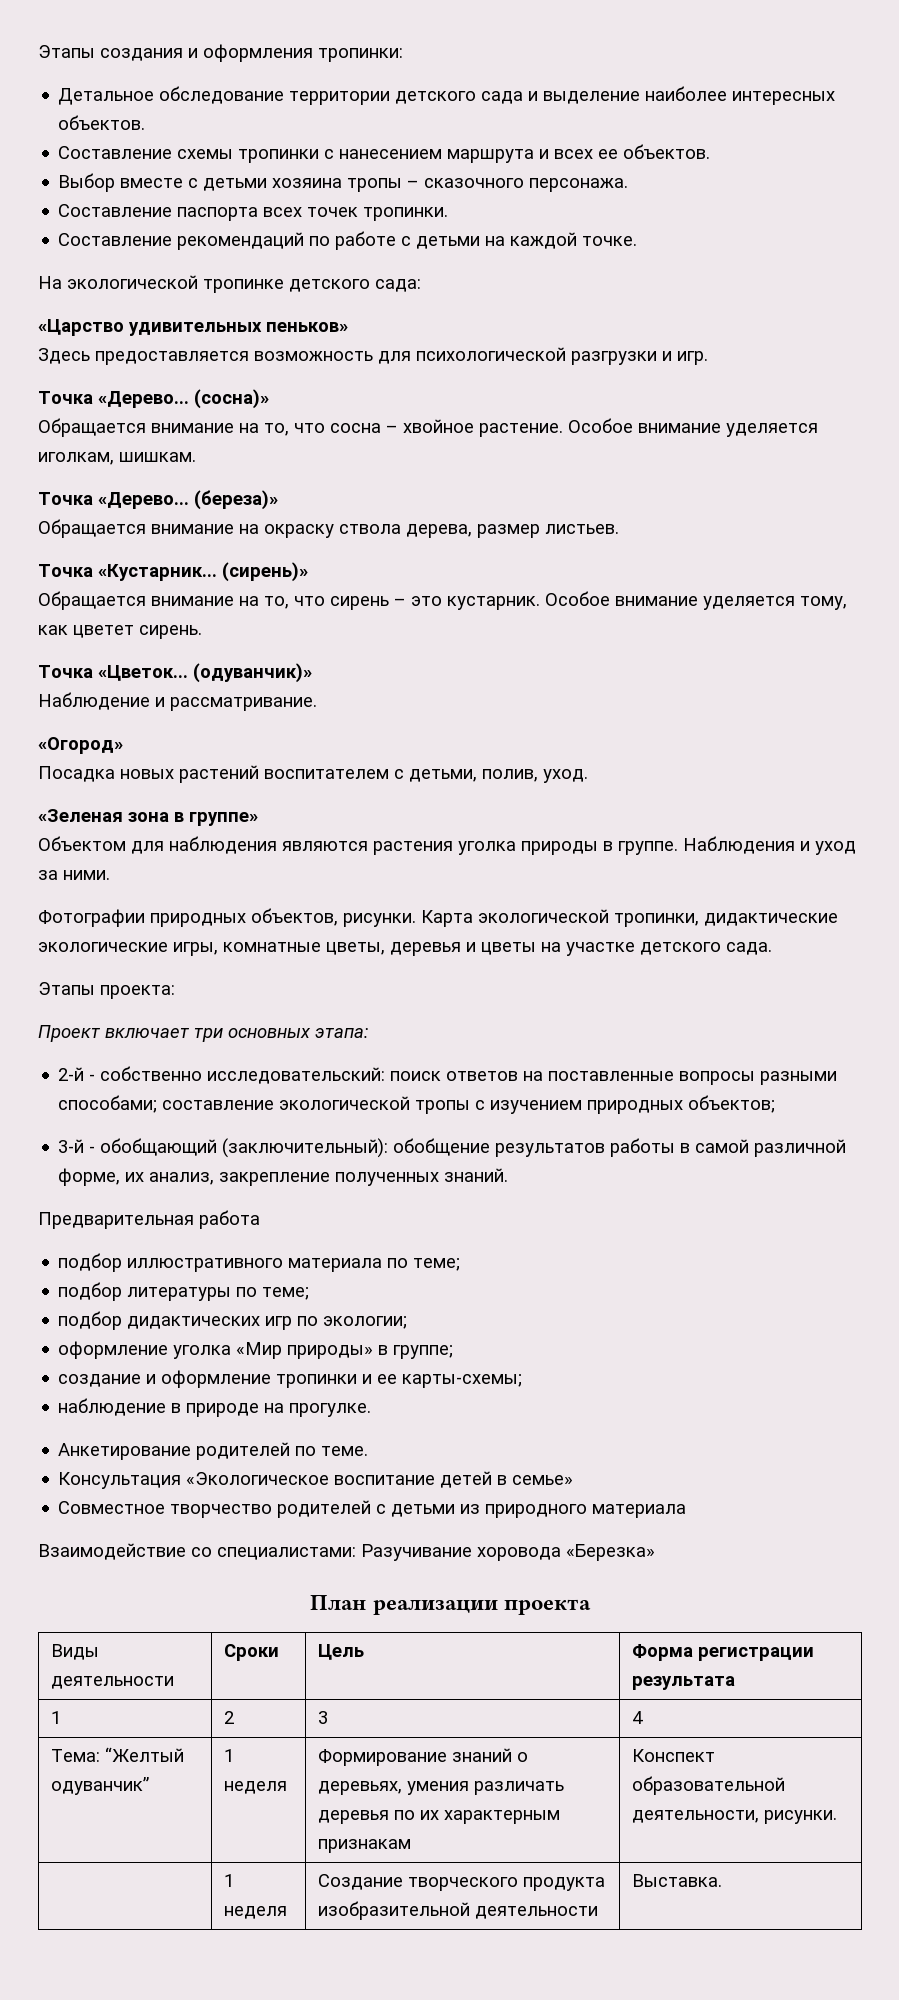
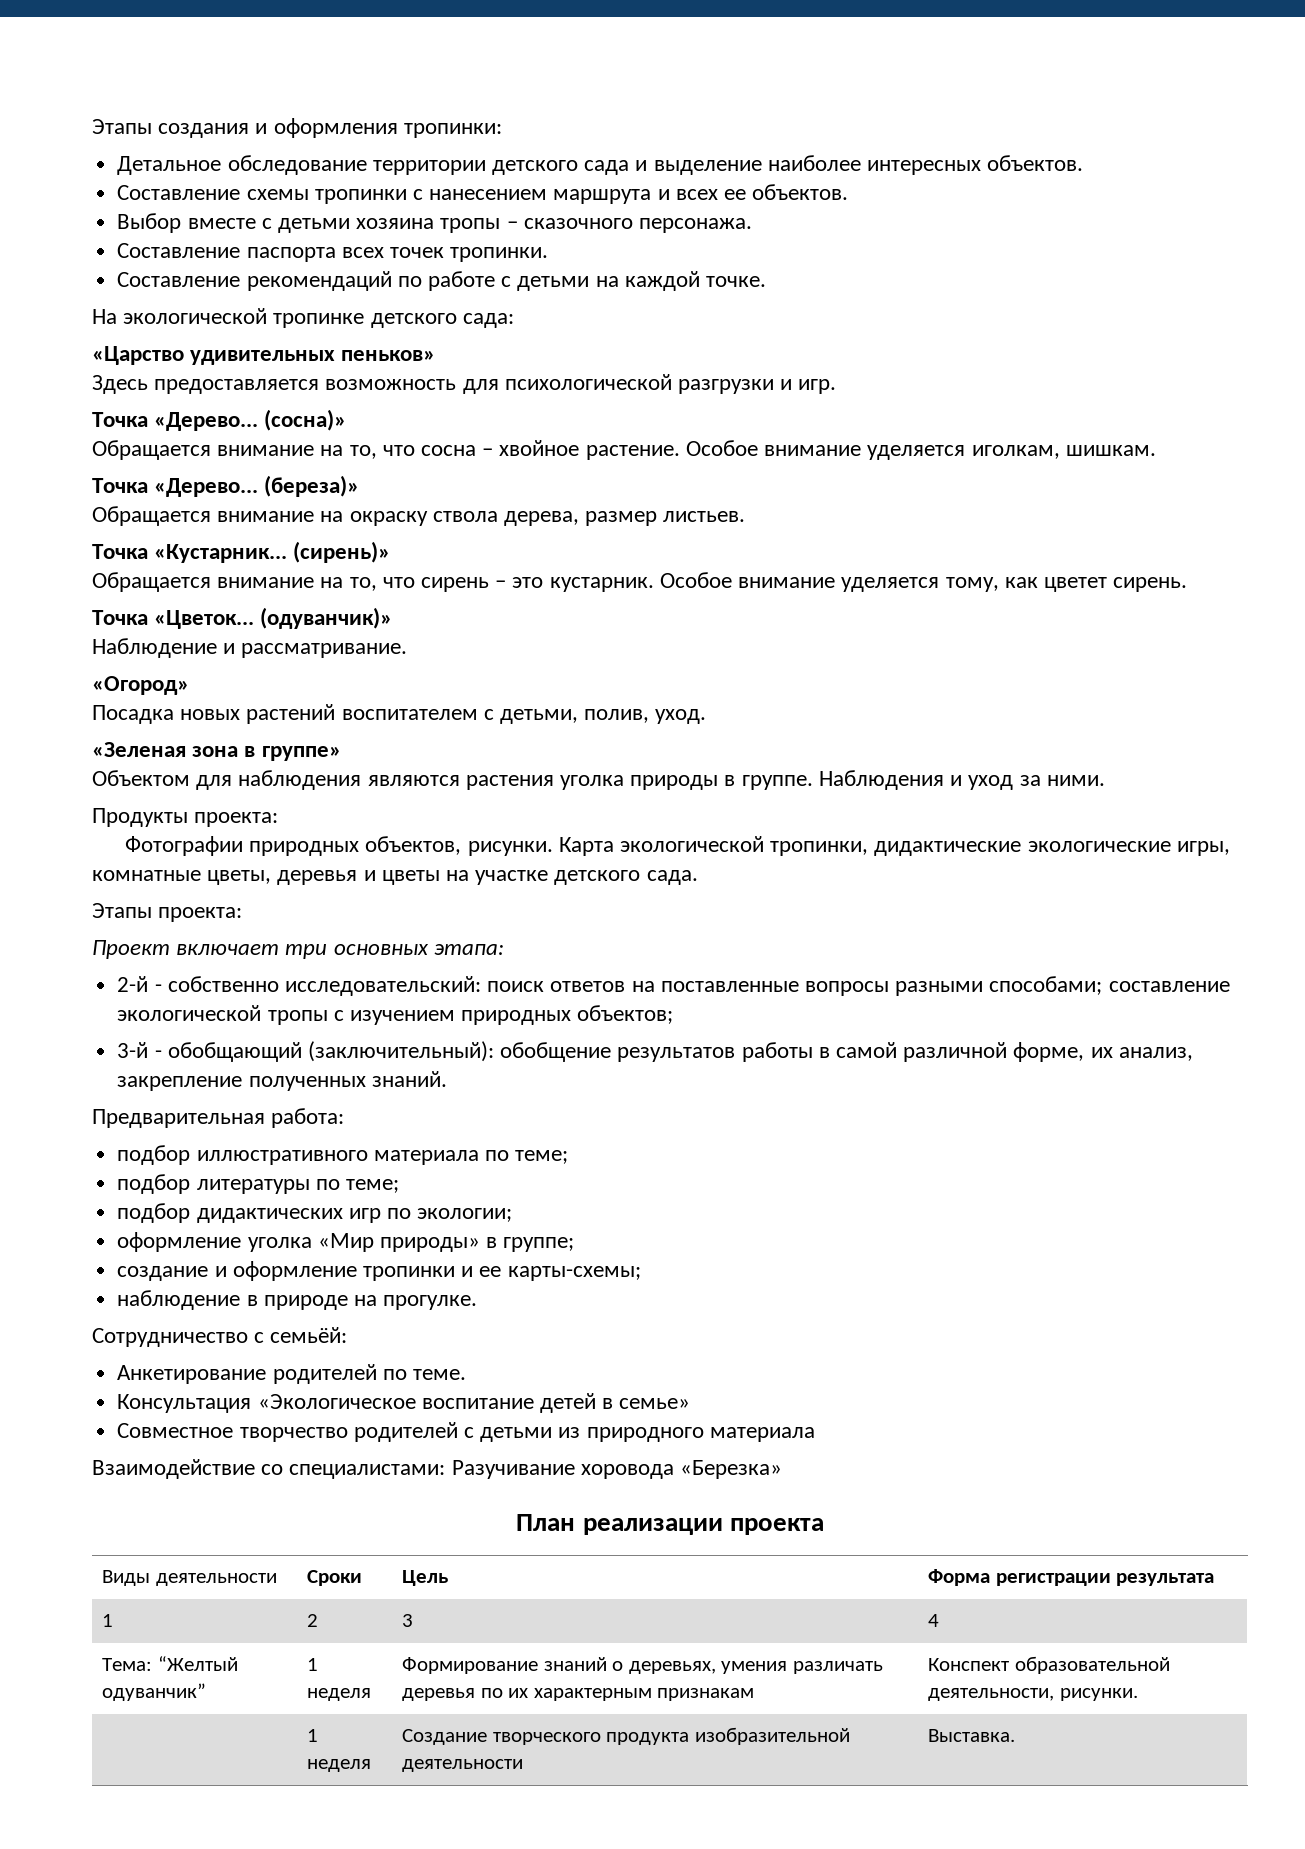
+ Продукты проекта:
- Предварительная работа
+ Предварительная работа:
+ Сотрудничество с семьёй:

